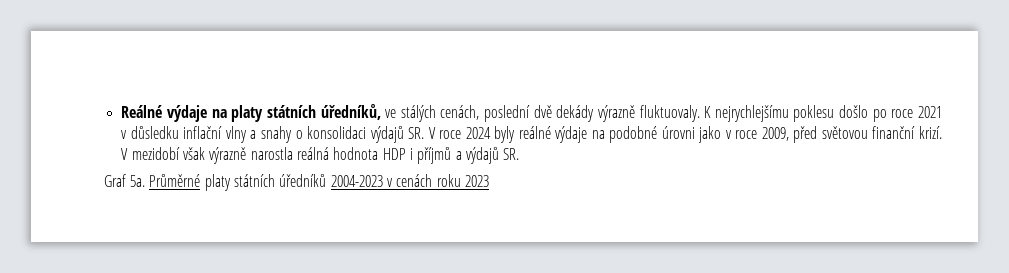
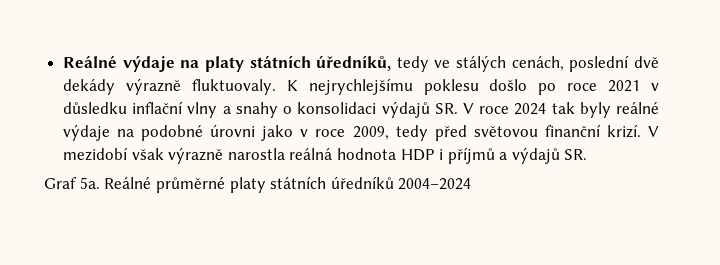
- Reálné výdaje na platy státních úředníků, ve stálých cenách, poslední dvě dekády výrazně fluktuovaly.
+ Reálné výdaje na platy státních úředníků, tedy ve stálých cenách, poslední dvě dekády výrazně fluktuovaly.
- K nejrychlejšímu poklesu došlo po roce 2021 v důsledku inflační vlny a snahy o konsolidaci výdajů SR. V roce 2024 byly reálné výdaje na podobné úrovni jako v roce 2009, před světovou finanční krizí.
+ K nejrychlejšímu poklesu došlo po roce 2021 v důsledku inflační vlny a snahy o konsolidaci výdajů SR. V roce 2024 tak byly reálné výdaje na podobné úrovni jako v roce 2009, tedy před světovou finanční krizí.
- Průměrné platy státních úředníků 2004-2023 v cenách roku 2023
+ Reálné průměrné platy státních úředníků 2004–2024

